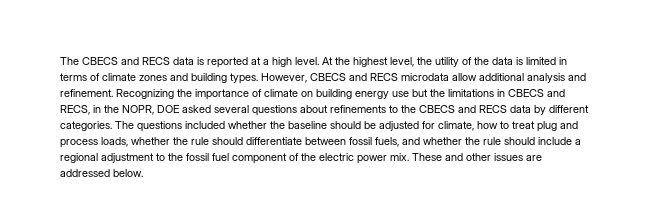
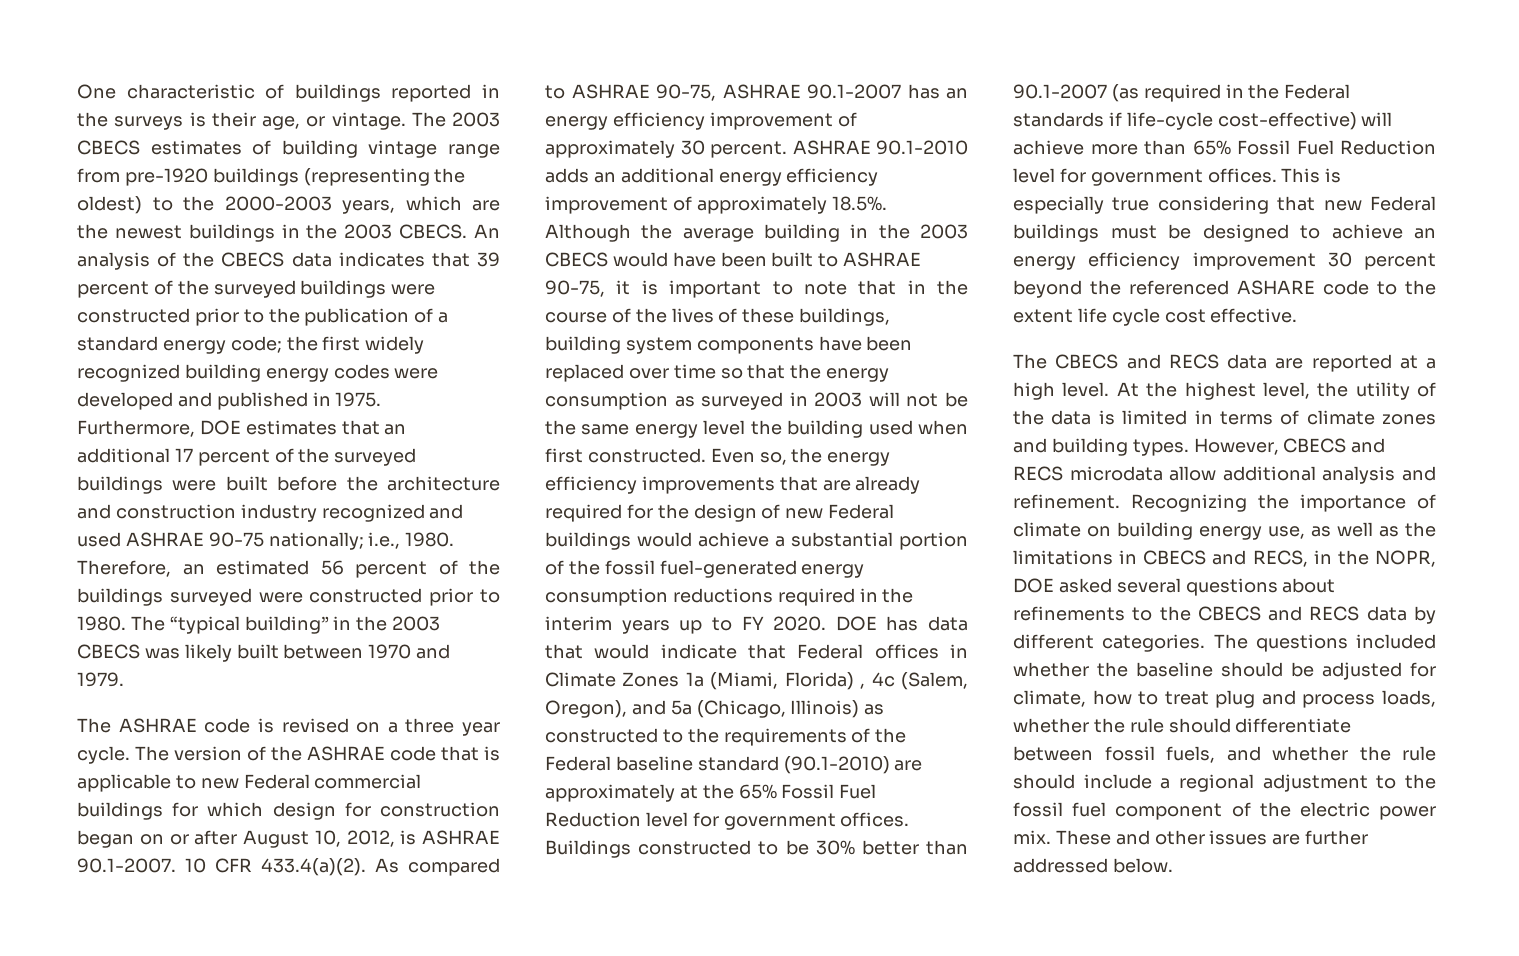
+ One characteristic of buildings reported in the surveys is their age, or vintage. The 2003 CBECS estimates of building vintage range from pre-1920 buildings (representing the oldest) to the 2000-2003 years, which are the newest buildings in the 2003 CBECS. An analysis of the CBECS data indicates that 39 percent of the surveyed buildings were constructed prior to the publication of a standard energy code; the first widely recognized building energy codes were developed and published in 1975. Furthermore, DOE estimates that an additional 17 percent of the surveyed buildings were built before the architecture and construction industry recognized and used ASHRAE 90-75 nationally; i.e., 1980. Therefore, an estimated 56 percent of the buildings surveyed were constructed prior to 1980. The “typical building” in the 2003 CBECS was likely built between 1970 and 1979.
+ The ASHRAE code is revised on a three year cycle. The version of the ASHRAE code that is applicable to new Federal commercial buildings for which design for construction began on or after August 10, 2012, is ASHRAE 90.1-2007. 10 CFR 433.4(a)(2). As compared to ASHRAE 90-75, ASHRAE 90.1-2007 has an energy efficiency improvement of approximately 30 percent. ASHRAE 90.1-2010 adds an additional energy efficiency improvement of approximately 18.5%. Although the average building in the 2003 CBECS would have been built to ASHRAE 90-75, it is important to note that in the course of the lives of these buildings, building system components have been replaced over time so that the energy consumption as surveyed in 2003 will not be the same energy level the building used when first constructed. Even so, the energy efficiency improvements that are already required for the design of new Federal buildings would achieve a substantial portion of the fossil fuel-generated energy consumption reductions required in the interim years up to FY 2020. DOE has data that would indicate that Federal offices in Climate Zones 1a (Miami, Florida) , 4c (Salem, Oregon), and 5a (Chicago, Illinois) as constructed to the requirements of the Federal baseline standard (90.1-2010) are approximately at the 65% Fossil Fuel Reduction level for government offices. Buildings constructed to be 30% better than 90.1-2007 (as required in the Federal standards if life-cycle cost-effective) will achieve more than 65% Fossil Fuel Reduction level for government offices. This is especially true considering that new Federal buildings must be designed to achieve an energy efficiency improvement 30 percent beyond the referenced ASHARE code to the extent life cycle cost effective.
- The CBECS and RECS data is reported at a high level.
+ The CBECS and RECS data are reported at a high level.
- Recognizing the importance of climate on building energy use but the limitations in CBECS and RECS, in the NOPR, DOE asked several questions about refinements to the CBECS and RECS data by different categories.
+ Recognizing the importance of climate on building energy use, as well as the limitations in CBECS and RECS, in the NOPR, DOE asked several questions about refinements to the CBECS and RECS data by different categories.
- These and other issues are addressed below.
+ These and other issues are further addressed below.

